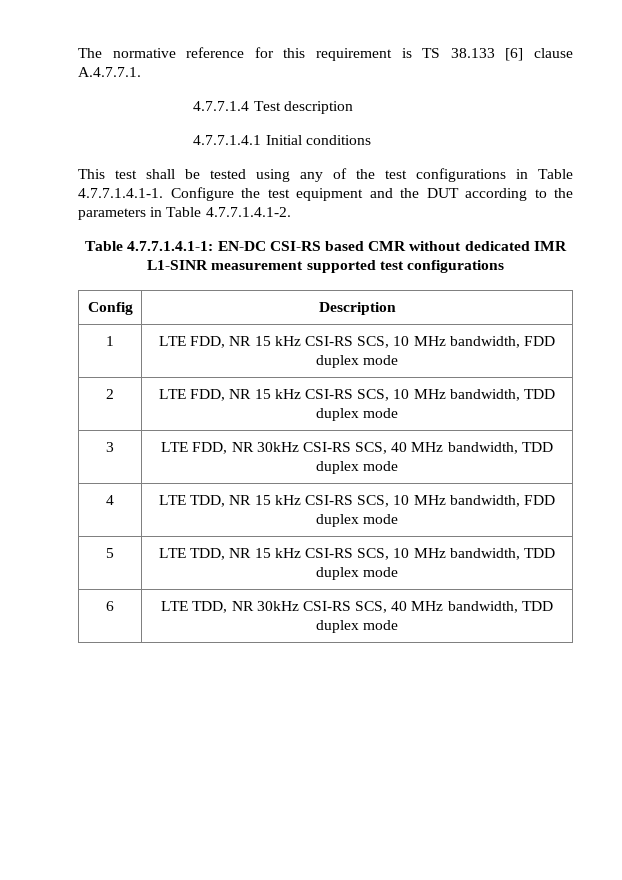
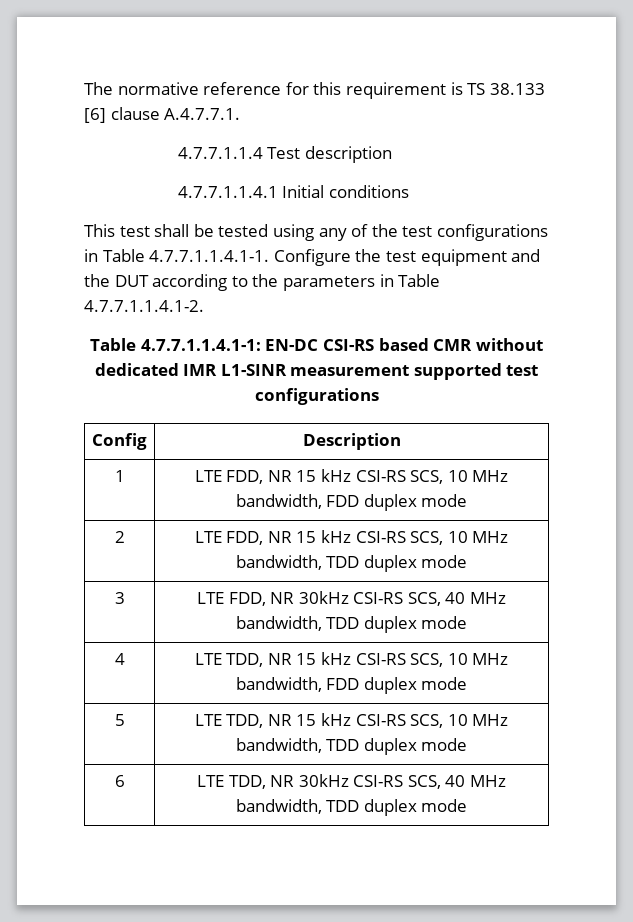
- 4.7.7.1.4 Test description
+ 4.7.7.1.1.4 Test description
- 4.7.7.1.4.1 Initial conditions
+ 4.7.7.1.1.4.1 Initial conditions
- This test shall be tested using any of the test configurations in Table 4.7.7.1.4.1-1. Configure the test equipment and the DUT according to the parameters in Table 4.7.7.1.4.1-2.
- Table 4.7.7.1.4.1-1: EN-DC CSI-RS based CMR without dedicated IMR L1-SINR measurement supported test configurations
+ This test shall be tested using any of the test configurations in Table 4.7.7.1.1.4.1-1. Configure the test equipment and the DUT according to the parameters in Table 4.7.7.1.1.4.1-2.
+ Table 4.7.7.1.1.4.1-1: EN-DC CSI-RS based CMR without dedicated IMR L1-SINR measurement supported test configurations

